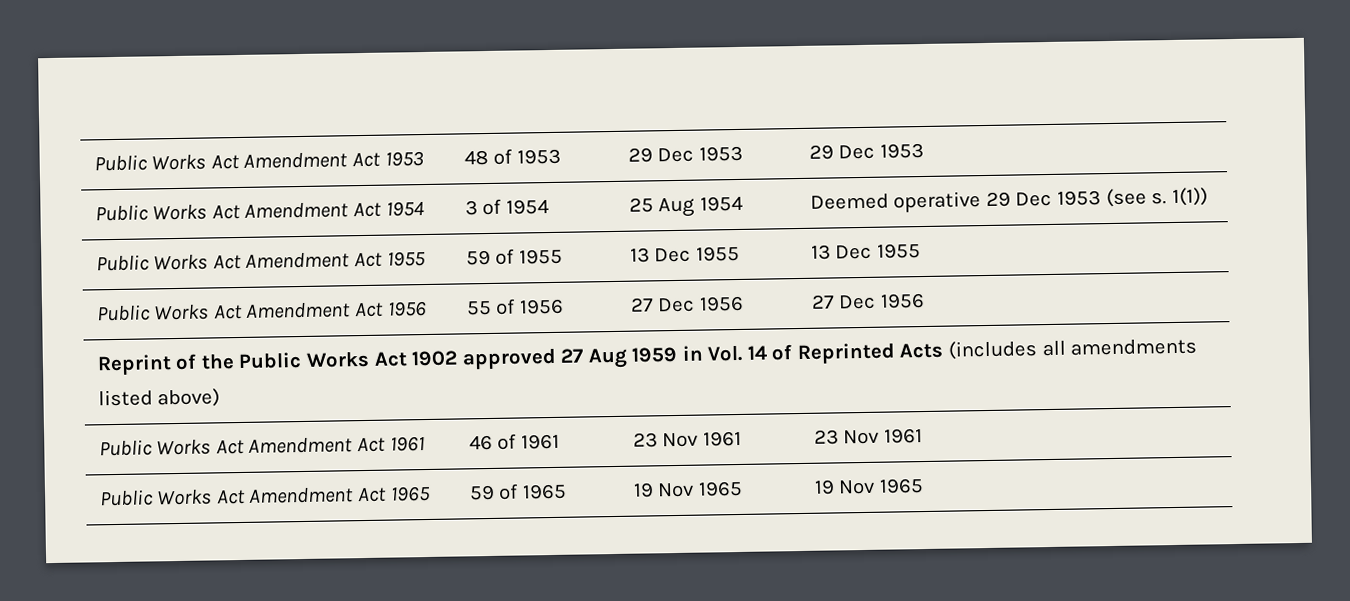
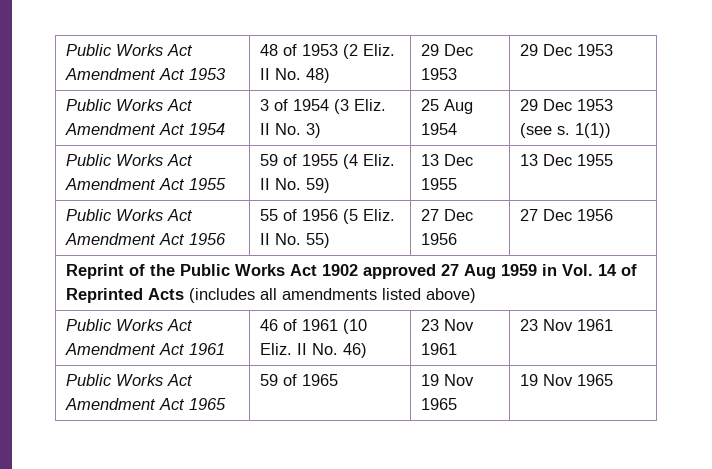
- Public Works Act Amendment Act 1953 | 48 of 1953 | 29 Dec 1953 | 29 Dec 1953
+ Public Works Act Amendment Act 1953 | 48 of 1953 (2 Eliz. II No. 48) | 29 Dec 1953 | 29 Dec 1953
- Public Works Act Amendment Act 1954 | 3 of 1954 | 25 Aug 1954 | Deemed operative 29 Dec 1953 (see s. 1(1))
+ Public Works Act Amendment Act 1954 | 3 of 1954 (3 Eliz. II No. 3) | 25 Aug 1954 | 29 Dec 1953 (see s. 1(1))
- Public Works Act Amendment Act 1955 | 59 of 1955 | 13 Dec 1955 | 13 Dec 1955
+ Public Works Act Amendment Act 1955 | 59 of 1955 (4 Eliz. II No. 59) | 13 Dec 1955 | 13 Dec 1955
- Public Works Act Amendment Act 1956 | 55 of 1956 | 27 Dec 1956 | 27 Dec 1956
+ Public Works Act Amendment Act 1956 | 55 of 1956 (5 Eliz. II No. 55) | 27 Dec 1956 | 27 Dec 1956
- Public Works Act Amendment Act 1961 | 46 of 1961 | 23 Nov 1961 | 23 Nov 1961
+ Public Works Act Amendment Act 1961 | 46 of 1961 (10 Eliz. II No. 46) | 23 Nov 1961 | 23 Nov 1961

